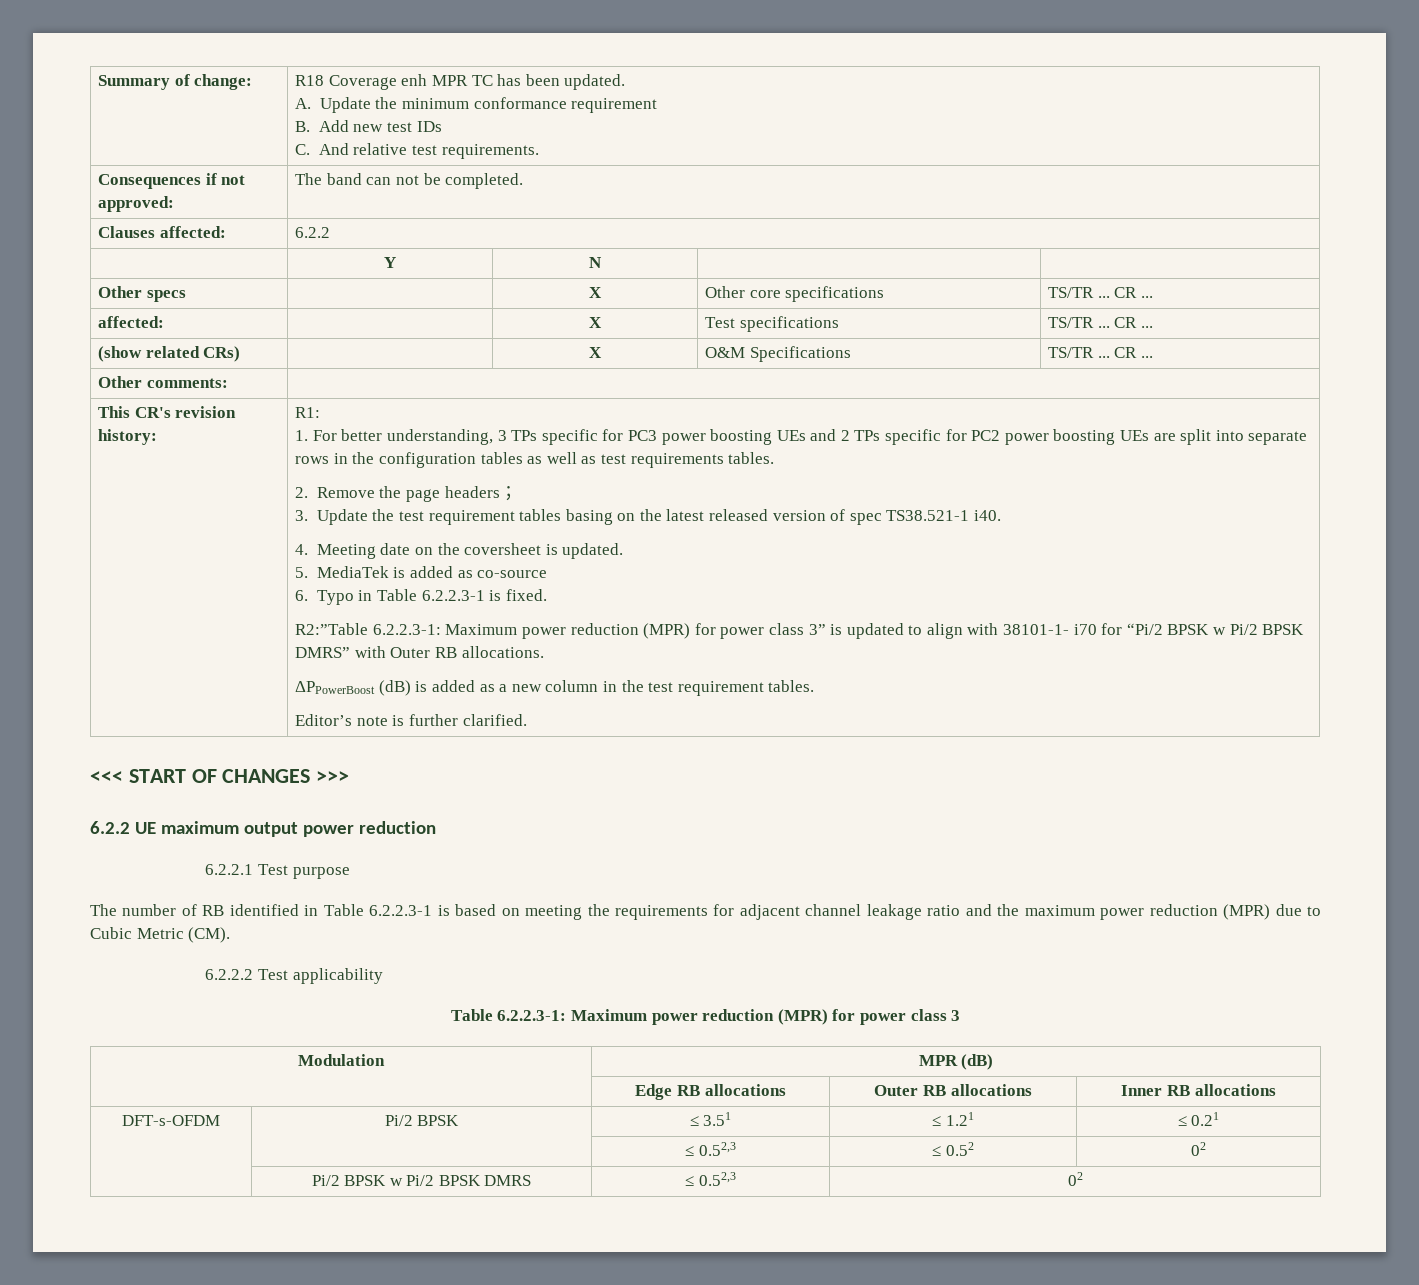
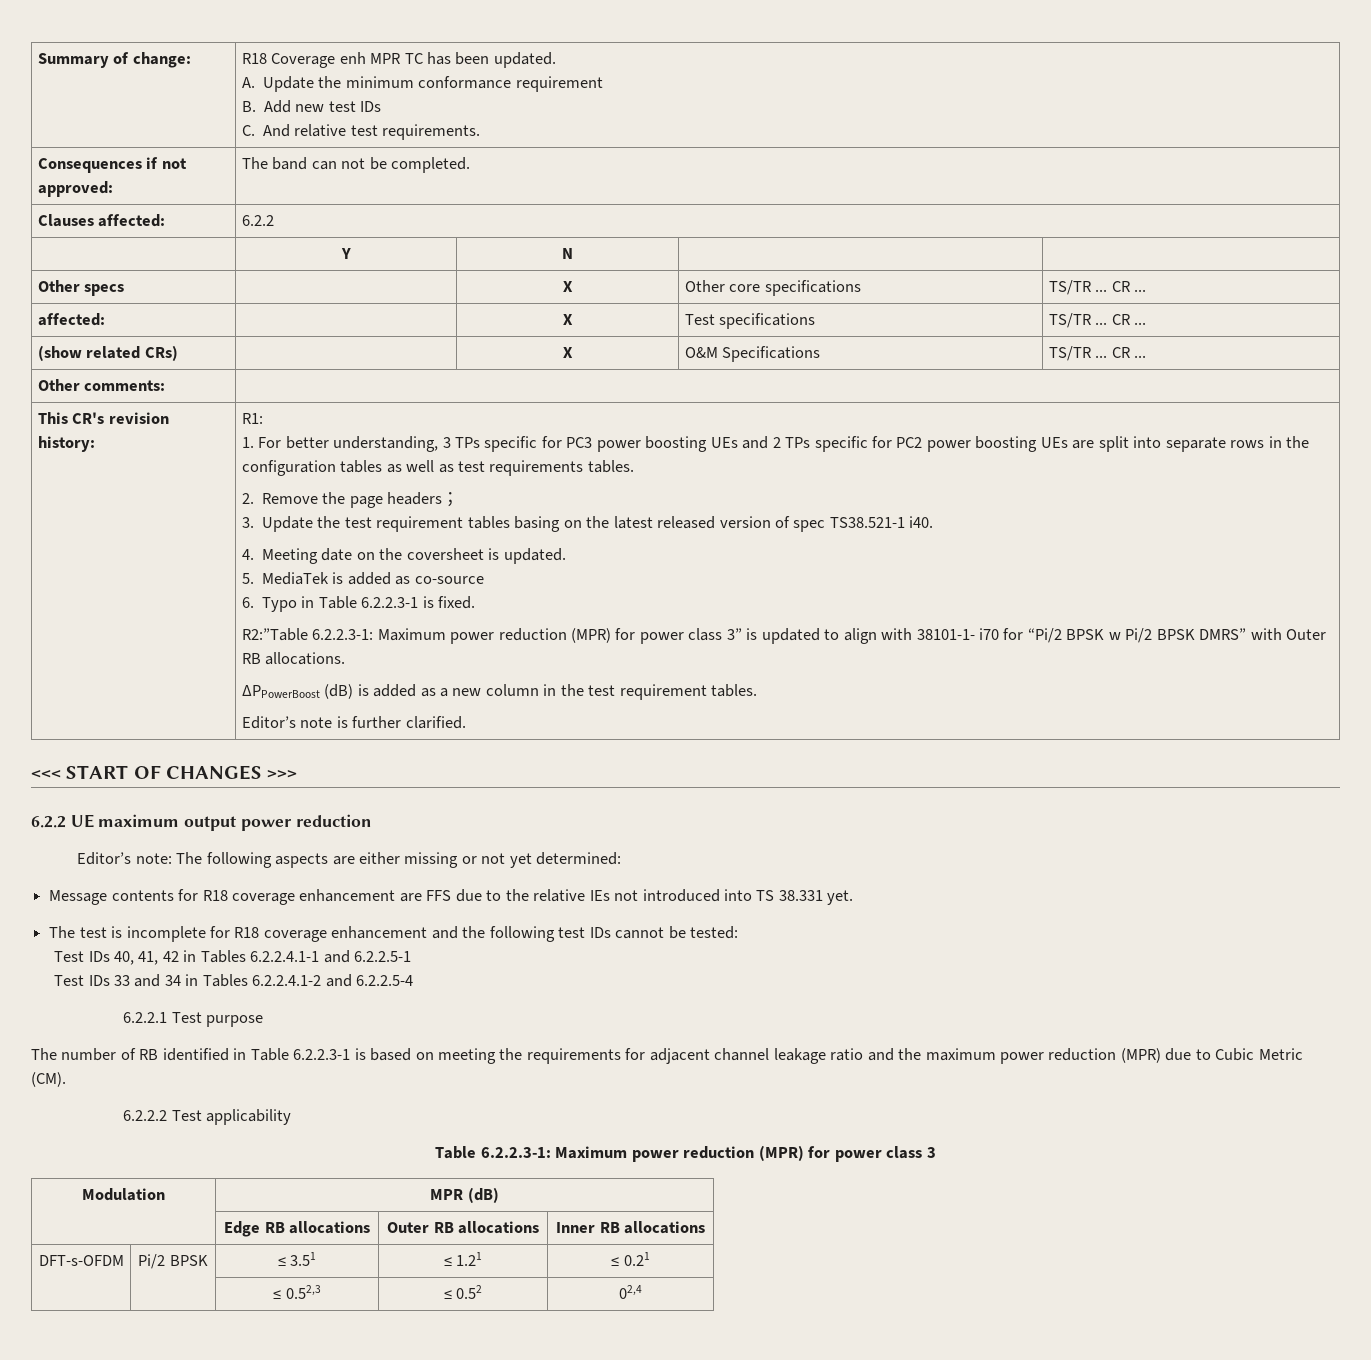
+ Editor’s note: The following aspects are either missing or not yet determined:
+ Message contents for R18 coverage enhancement are FFS due to the relative IEs not introduced into TS 38.331 yet.
+ The test is incomplete for R18 coverage enhancement and the following test IDs cannot be tested:
+ Test IDs 40, 41, 42 in Tables 6.2.2.4.1-1 and 6.2.2.5-1
+ Test IDs 33 and 34 in Tables 6.2.2.4.1-2 and 6.2.2.5-4
- | | ≤ 0.52,3 | ≤ 0.52 | 02
- | Pi/2 BPSK w Pi/2 BPSK DMRS | ≤ 0.52,3 | 02
+ | | ≤ 0.52,3 | ≤ 0.52 | 02,4

